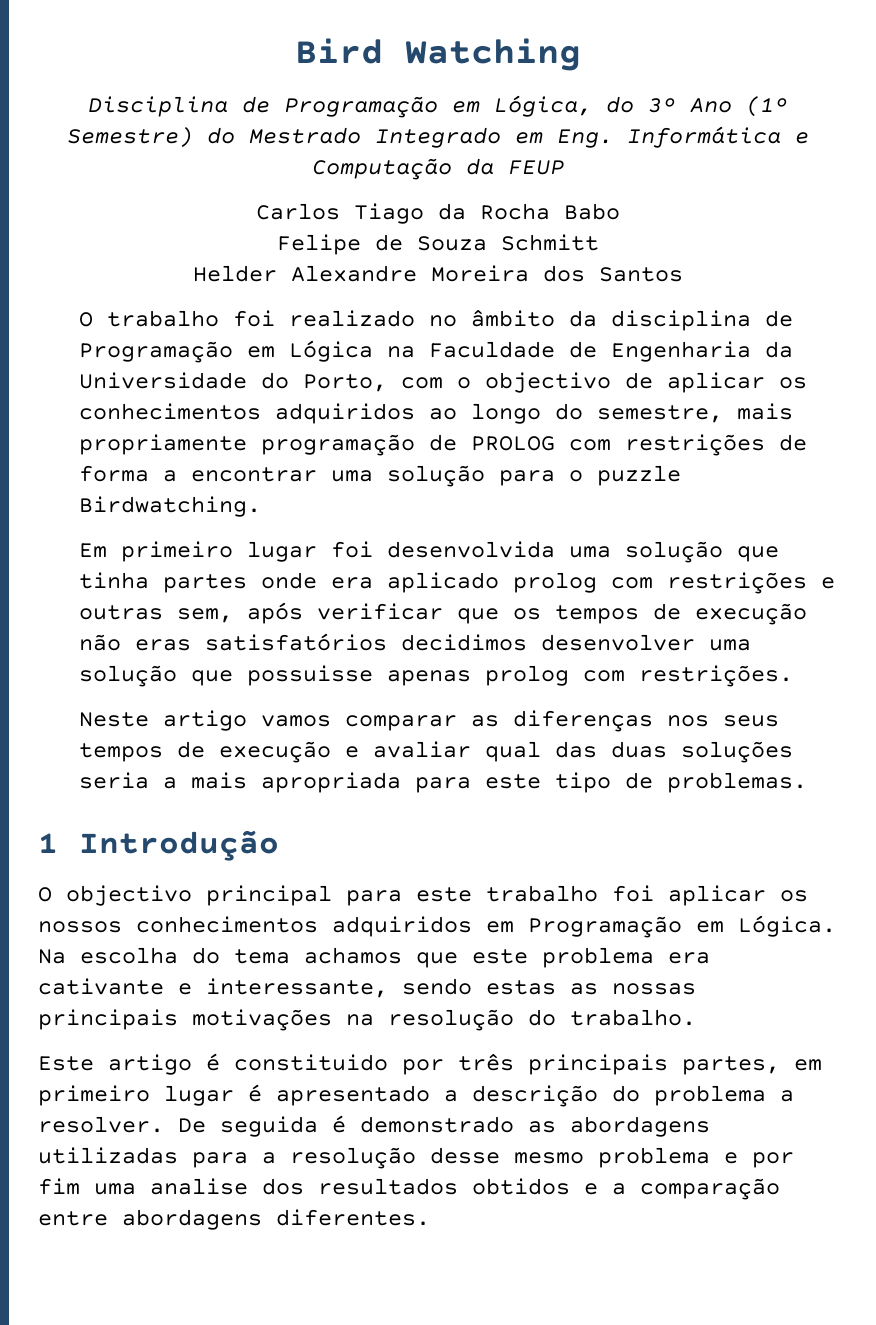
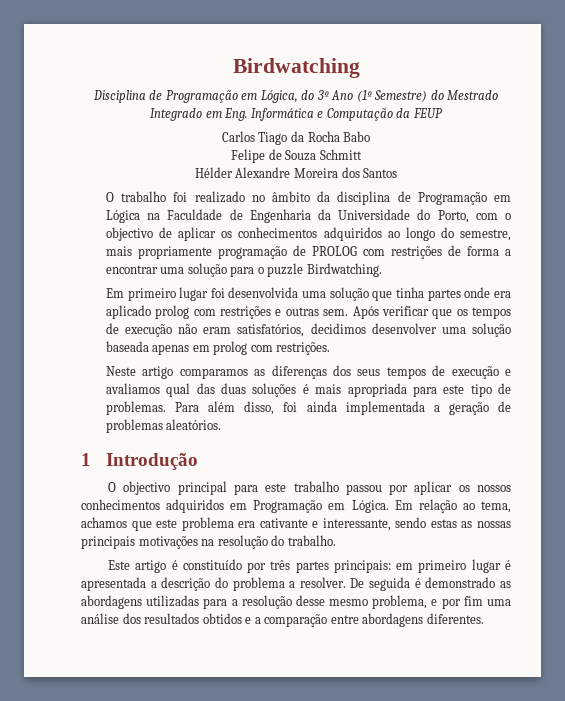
- Bird Watching
+ Birdwatching
- Helder Alexandre Moreira dos Santos
+ Hélder Alexandre Moreira dos Santos
- Em primeiro lugar foi desenvolvida uma solução que tinha partes onde era aplicado prolog com restrições e outras sem, após verificar que os tempos de execução não eras satisfatórios decidimos desenvolver uma solução que possuisse apenas prolog com restrições.
+ Em primeiro lugar foi desenvolvida uma solução que tinha partes onde era aplicado prolog com restrições e outras sem. Após verificar que os tempos de execução não eram satisfatórios, decidimos desenvolver uma solução baseada apenas em prolog com restrições.
- Neste artigo vamos comparar as diferenças nos seus tempos de execução e avaliar qual das duas soluções seria a mais apropriada para este tipo de problemas.
+ Neste artigo comparamos as diferenças dos seus tempos de execução e avaliamos qual das duas soluções é mais apropriada para este tipo de problemas. Para além disso, foi ainda implementada a geração de problemas aleatórios.
- O objectivo principal para este trabalho foi aplicar os nossos conhecimentos adquiridos em Programação em Lógica.
+ O objectivo principal para este trabalho passou por aplicar os nossos conhecimentos adquiridos em Programação em Lógica.
- Na escolha do tema achamos que este problema era cativante e interessante, sendo estas as nossas principais motivações na resolução do trabalho.
+ Em relação ao tema, achamos que este problema era cativante e interessante, sendo estas as nossas principais motivações na resolução do trabalho.
- Este artigo é constituido por três principais partes, em primeiro lugar é apresentado a descrição do problema a resolver.
+ Este artigo é constituído por três partes principais: em primeiro lugar é apresentada a descrição do problema a resolver.
- De seguida é demonstrado as abordagens utilizadas para a resolução desse mesmo problema e por fim uma analise dos resultados obtidos e a comparação entre abordagens diferentes.
+ De seguida é demonstrado as abordagens utilizadas para a resolução desse mesmo problema, e por fim uma análise dos resultados obtidos e a comparação entre abordagens diferentes.

